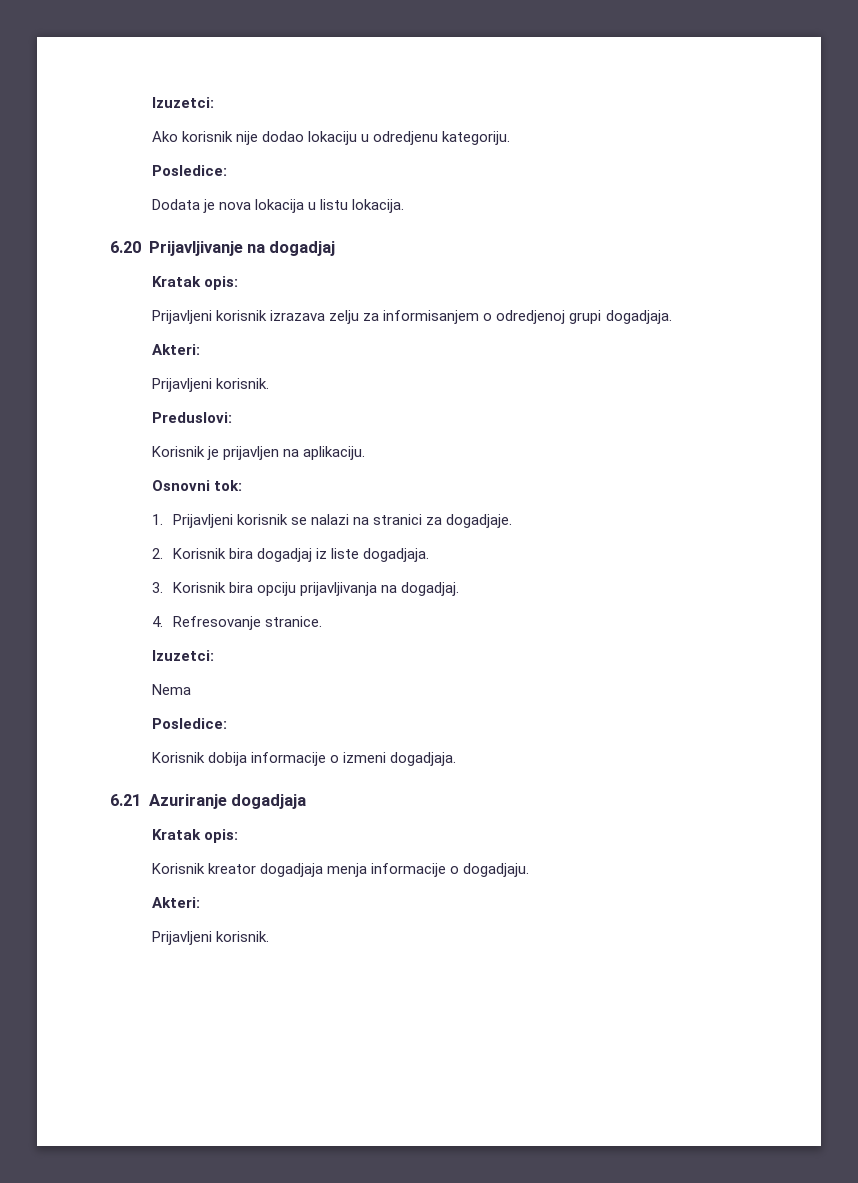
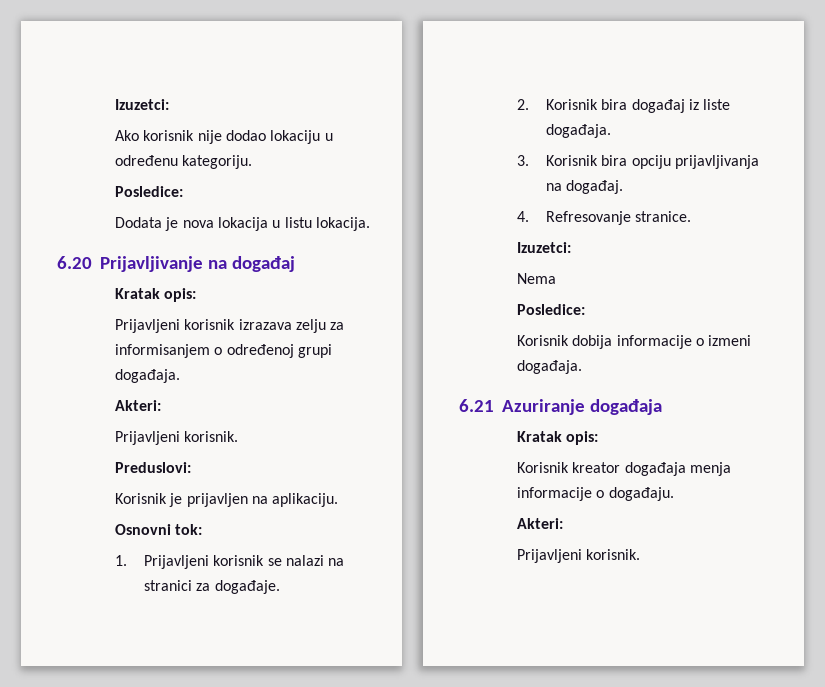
- Ako korisnik nije dodao lokaciju u odredjenu kategoriju.
+ Ako korisnik nije dodao lokaciju u određenu kategoriju.
- 6.20 Prijavljivanje na dogadjaj
+ 6.20 Prijavljivanje na događaj
- Prijavljeni korisnik izrazava zelju za informisanjem o odredjenoj grupi dogadjaja.
+ Prijavljeni korisnik izrazava zelju za informisanjem o određenoj grupi događaja.
- 1. Prijavljeni korisnik se nalazi na stranici za dogadjaje.
+ 1. Prijavljeni korisnik se nalazi na stranici za događaje.
- 2. Korisnik bira dogadjaj iz liste dogadjaja.
+ 2. Korisnik bira događaj iz liste događaja.
- 3. Korisnik bira opciju prijavljivanja na dogadjaj.
+ 3. Korisnik bira opciju prijavljivanja na događaj.
- Korisnik dobija informacije o izmeni dogadjaja.
+ Korisnik dobija informacije o izmeni događaja.
- 6.21 Azuriranje dogadjaja
+ 6.21 Azuriranje događaja
- Korisnik kreator dogadjaja menja informacije o dogadjaju.
+ Korisnik kreator događaja menja informacije o događaju.

